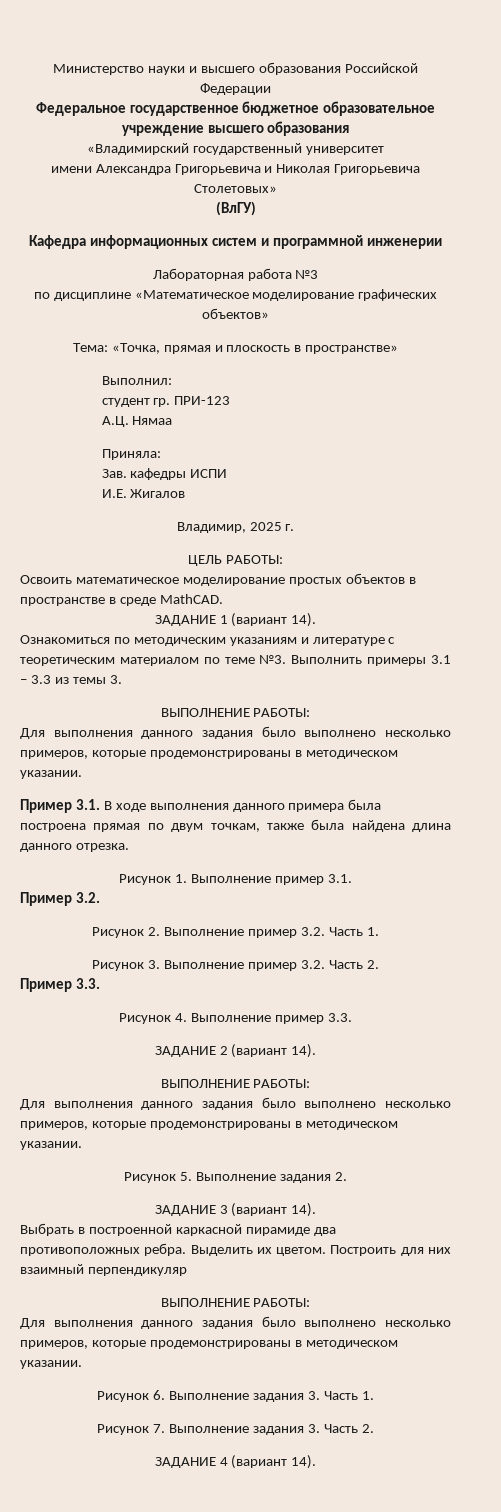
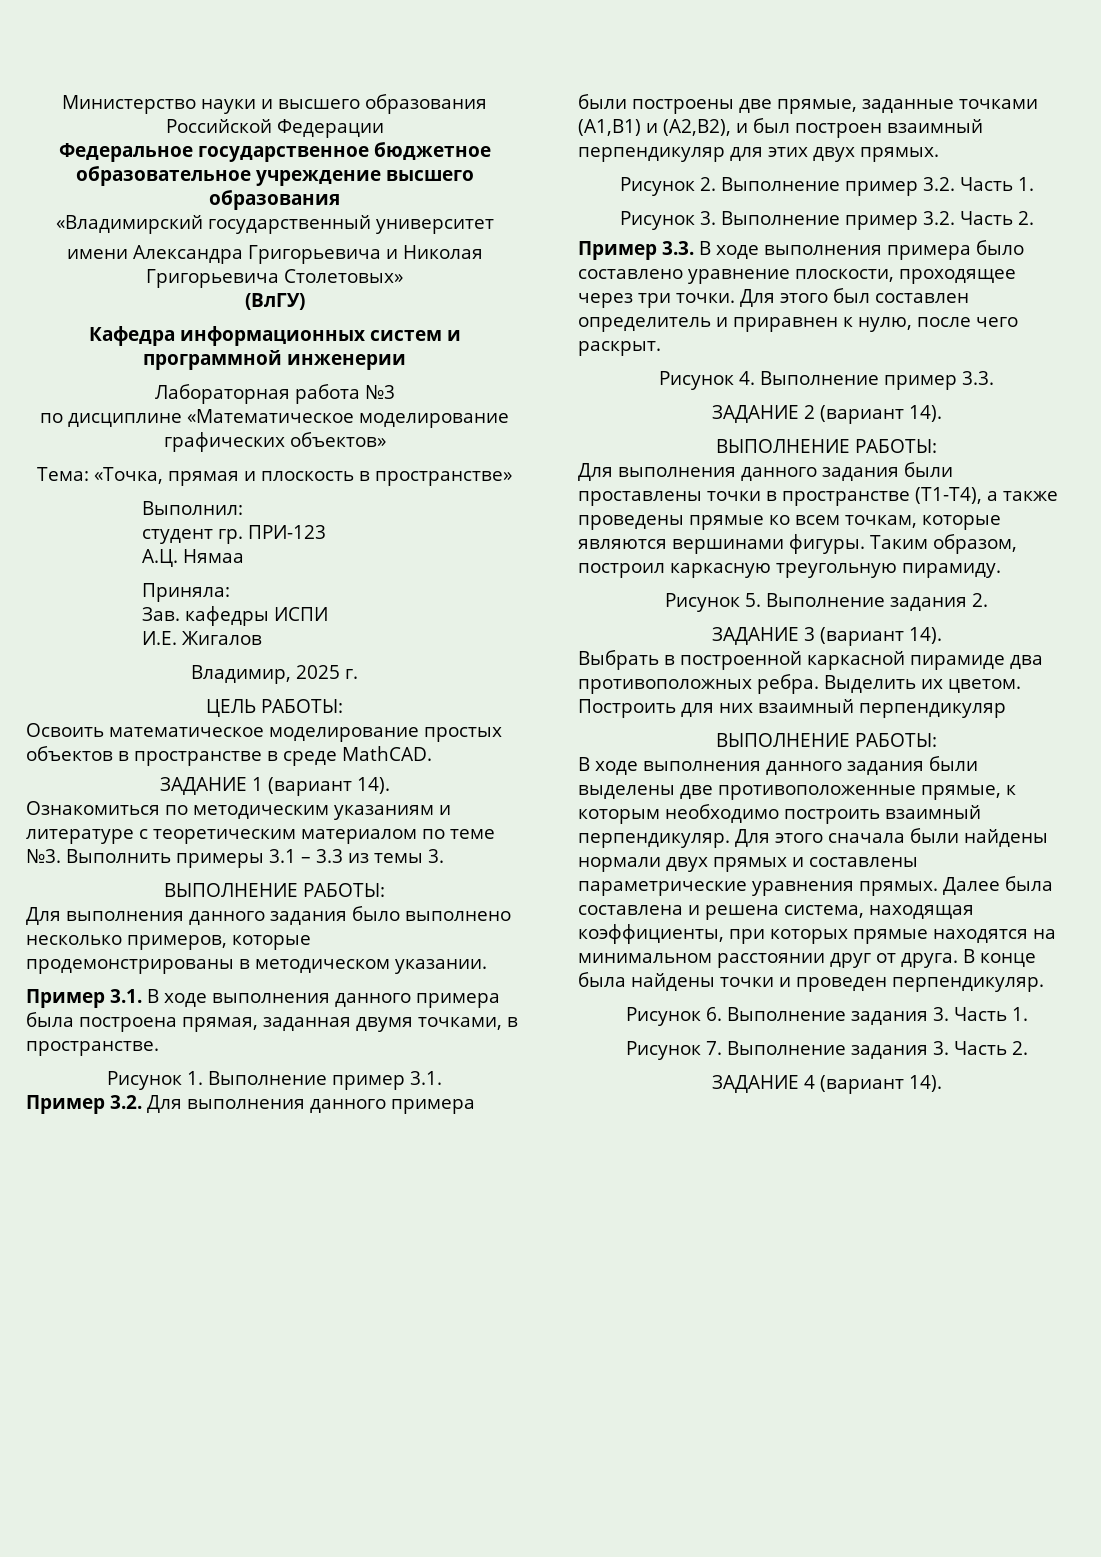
- Пример 3.1. В ходе выполнения данного примера была построена прямая по двум точкам, также была найдена длина данного отрезка.
+ Пример 3.1. В ходе выполнения данного примера была построена прямая, заданная двумя точками, в пространстве.
- Пример 3.2.
+ Пример 3.2. Для выполнения данного примера были построены две прямые, заданные точками (A1,B1) и (A2,B2), и был построен взаимный перпендикуляр для этих двух прямых.
- Пример 3.3.
+ Пример 3.3. В ходе выполнения примера было составлено уравнение плоскости, проходящее через три точки. Для этого был составлен определитель и приравнен к нулю, после чего раскрыт.
  ЗАДАНИЕ 2 (вариант 14).
  ВЫПОЛНЕНИЕ РАБОТЫ:
- Для выполнения данного задания было выполнено несколько примеров, которые продемонстрированы в методическом указании.
+ Для выполнения данного задания были проставлены точки в пространстве (T1-T4), а также проведены прямые ко всем точкам, которые являются вершинами фигуры. Таким образом, построил каркасную треугольную пирамиду.
  Построить для них взаимный перпендикуляр
  ВЫПОЛНЕНИЕ РАБОТЫ:
- Для выполнения данного задания было выполнено несколько примеров, которые продемонстрированы в методическом указании.
+ В ходе выполнения данного задания были выделены две противоположенные прямые, к которым необходимо построить взаимный перпендикуляр. Для этого сначала были найдены нормали двух прямых и составлены параметрические уравнения прямых. Далее была составлена и решена система, находящая коэффициенты, при которых прямые находятся на минимальном расстоянии друг от друга. В конце была найдены точки и проведен перпендикуляр.

